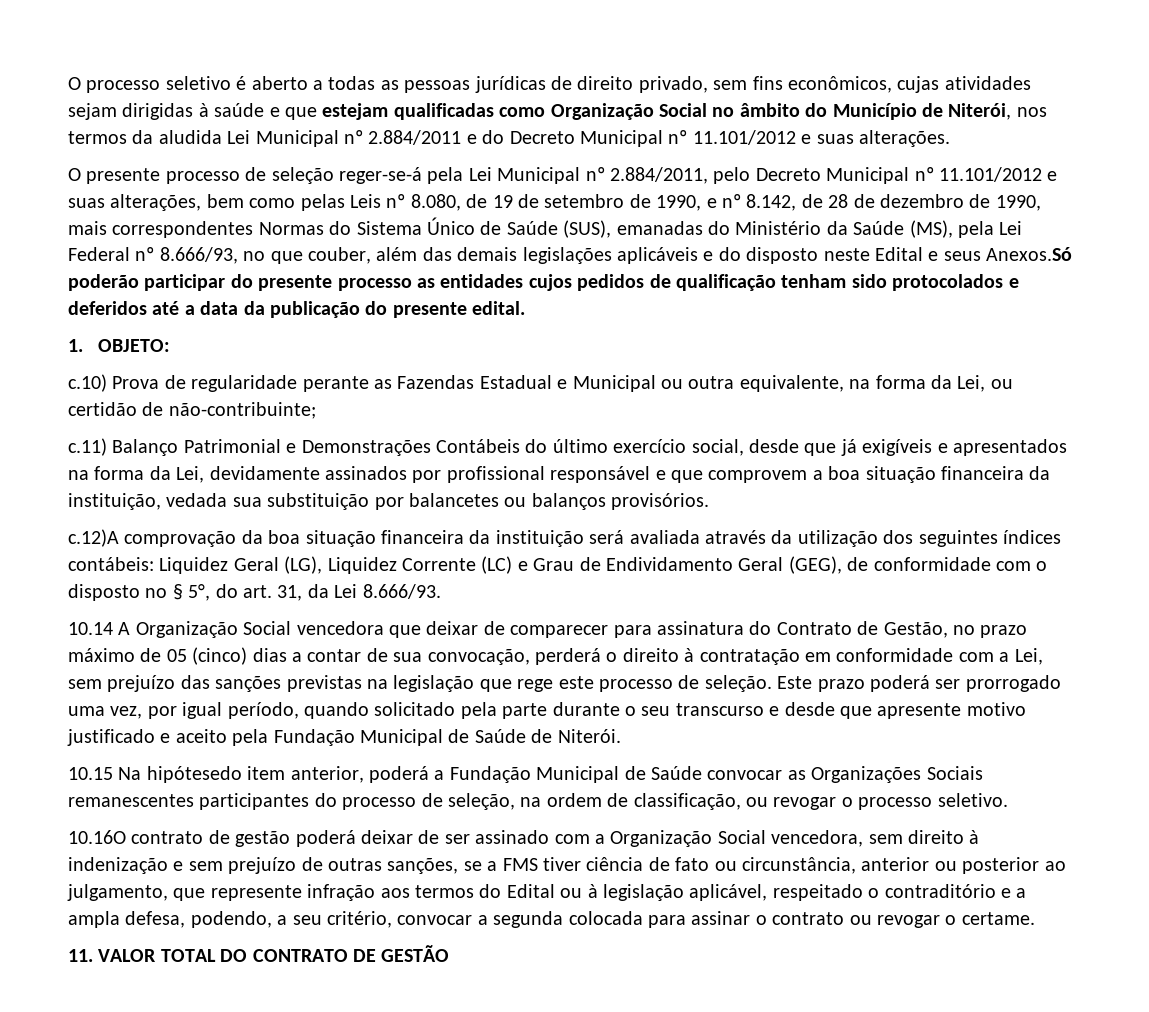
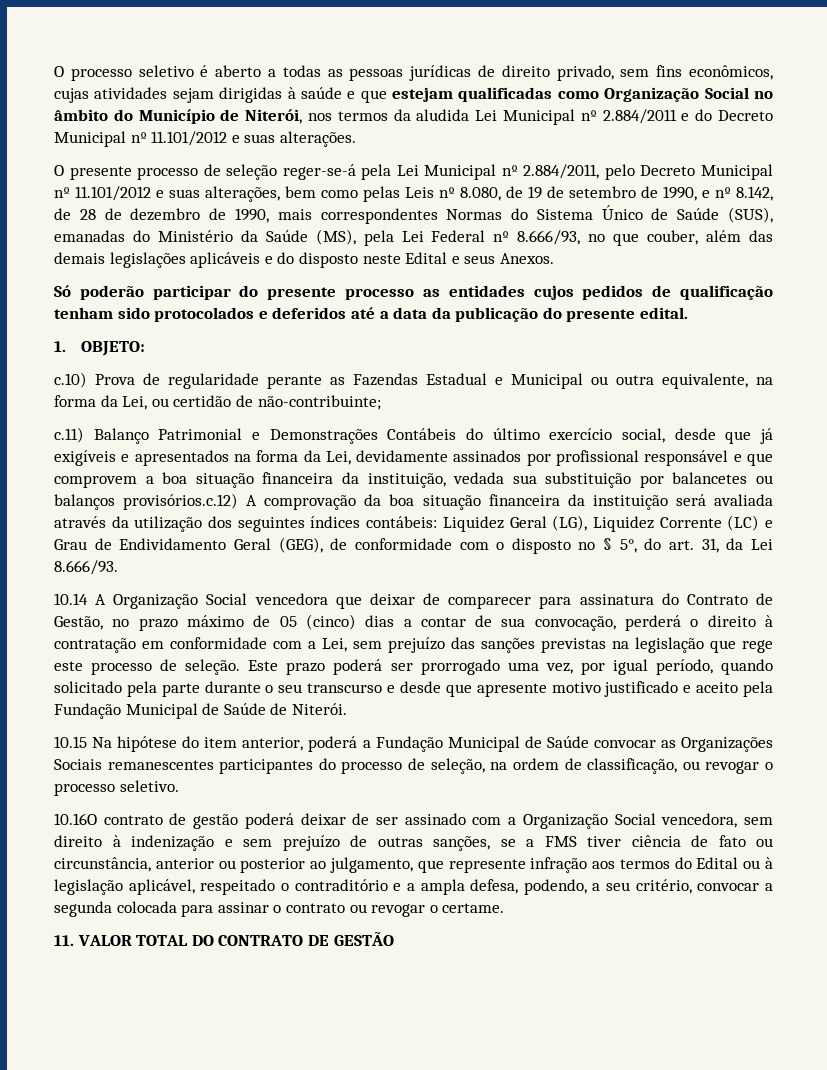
- O presente processo de seleção reger-se-á pela Lei Municipal nº 2.884/2011, pelo Decreto Municipal nº 11.101/2012 e suas alterações, bem como pelas Leis nº 8.080, de 19 de setembro de 1990, e nº 8.142, de 28 de dezembro de 1990, mais correspondentes Normas do Sistema Único de Saúde (SUS), emanadas do Ministério da Saúde (MS), pela Lei Federal nº 8.666/93, no que couber, além das demais legislações aplicáveis e do disposto neste Edital e seus Anexos.Só poderão participar do presente processo as entidades cujos pedidos de qualificação tenham sido protocolados e deferidos até a data da publicação do presente edital.
+ O presente processo de seleção reger-se-á pela Lei Municipal nº 2.884/2011, pelo Decreto Municipal nº 11.101/2012 e suas alterações, bem como pelas Leis nº 8.080, de 19 de setembro de 1990, e nº 8.142, de 28 de dezembro de 1990, mais correspondentes Normas do Sistema Único de Saúde (SUS), emanadas do Ministério da Saúde (MS), pela Lei Federal nº 8.666/93, no que couber, além das demais legislações aplicáveis e do disposto neste Edital e seus Anexos.
+ Só poderão participar do presente processo as entidades cujos pedidos de qualificação tenham sido protocolados e deferidos até a data da publicação do presente edital.
- c.11) Balanço Patrimonial e Demonstrações Contábeis do último exercício social, desde que já exigíveis e apresentados na forma da Lei, devidamente assinados por profissional responsável e que comprovem a boa situação financeira da instituição, vedada sua substituição por balancetes ou balanços provisórios.
- c.12)A comprovação da boa situação financeira da instituição será avaliada através da utilização dos seguintes índices contábeis:
+ c.11) Balanço Patrimonial e Demonstrações Contábeis do último exercício social, desde que já exigíveis e apresentados na forma da Lei, devidamente assinados por profissional responsável e que comprovem a boa situação financeira da instituição, vedada sua substituição por balancetes ou balanços provisórios.c.12) A comprovação da boa situação financeira da instituição será avaliada através da utilização dos seguintes índices contábeis:
- 10.15 Na hipótesedo item anterior, poderá a Fundação Municipal de Saúde convocar as Organizações Sociais remanescentes participantes do processo de seleção, na ordem de classificação, ou revogar o processo seletivo.
+ 10.15 Na hipótese do item anterior, poderá a Fundação Municipal de Saúde convocar as Organizações Sociais remanescentes participantes do processo de seleção, na ordem de classificação, ou revogar o processo seletivo.

